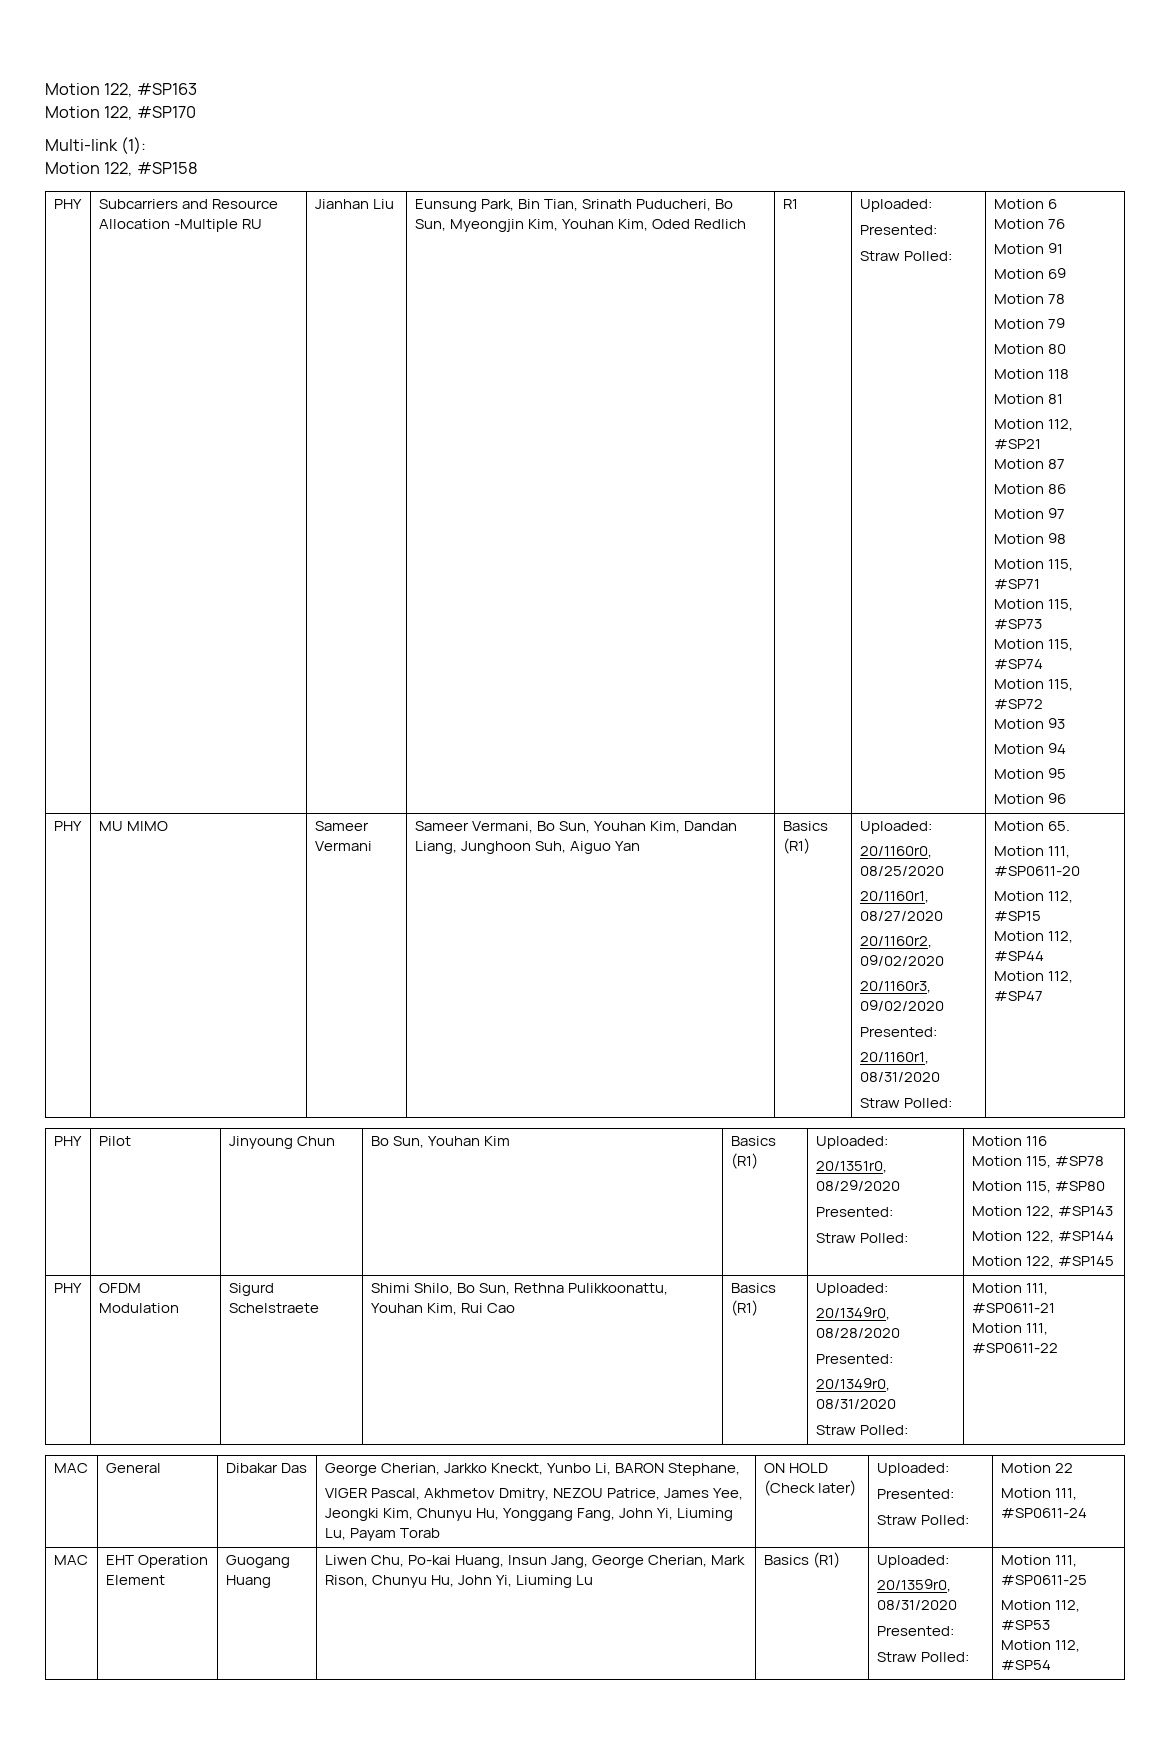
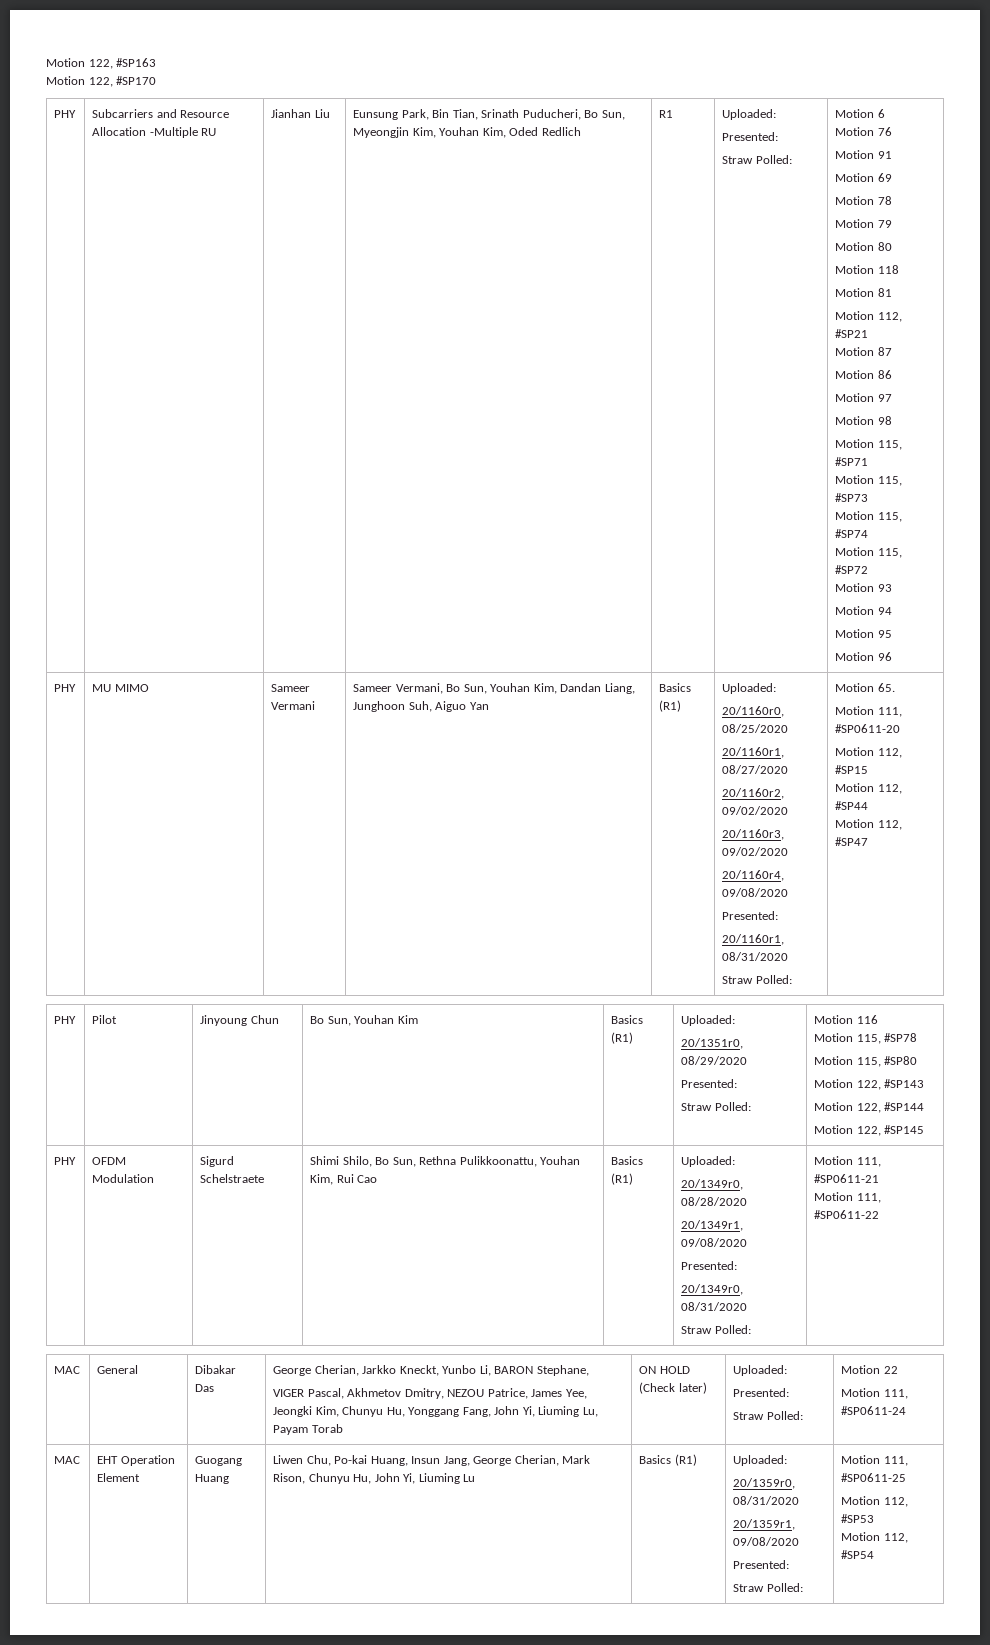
- Multi-link (1):
- Motion 122, #SP158
+ 20/1160r4, 09/08/2020
  PHY | OFDM Modulation | Sigurd Schelstraete | Shimi Shilo, Bo Sun, Rethna Pulikkoonattu, Youhan Kim, Rui Cao | Basics (R1) | Uploaded:
  20/1349r0, 08/28/2020
+ 20/1349r1, 09/08/2020
+ 20/1359r1, 09/08/2020

